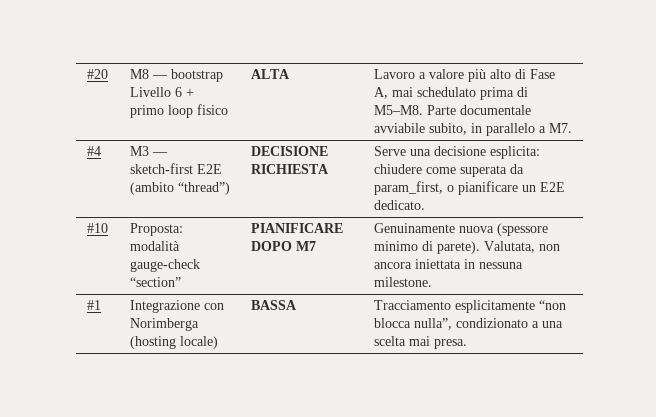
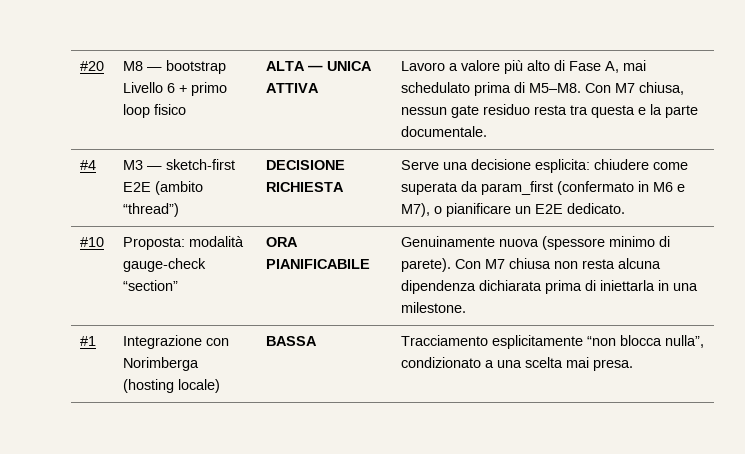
- #20 | M8 — bootstrap Livello 6 + primo loop fisico | ALTA | Lavoro a valore più alto di Fase A, mai schedulato prima di M5–M8. Parte documentale avviabile subito, in parallelo a M7.
+ #20 | M8 — bootstrap Livello 6 + primo loop fisico | ALTA — UNICA ATTIVA | Lavoro a valore più alto di Fase A, mai schedulato prima di M5–M8. Con M7 chiusa, nessun gate residuo resta tra questa e la parte documentale.
- #4 | M3 — sketch-first E2E (ambito “thread”) | DECISIONE RICHIESTA | Serve una decisione esplicita: chiudere come superata da param_first, o pianificare un E2E dedicato.
+ #4 | M3 — sketch-first E2E (ambito “thread”) | DECISIONE RICHIESTA | Serve una decisione esplicita: chiudere come superata da param_first (confermato in M6 e M7), o pianificare un E2E dedicato.
- #10 | Proposta: modalità gauge-check “section” | PIANIFICARE DOPO M7 | Genuinamente nuova (spessore minimo di parete). Valutata, non ancora iniettata in nessuna milestone.
+ #10 | Proposta: modalità gauge-check “section” | ORA PIANIFICABILE | Genuinamente nuova (spessore minimo di parete). Con M7 chiusa non resta alcuna dipendenza dichiarata prima di iniettarla in una milestone.

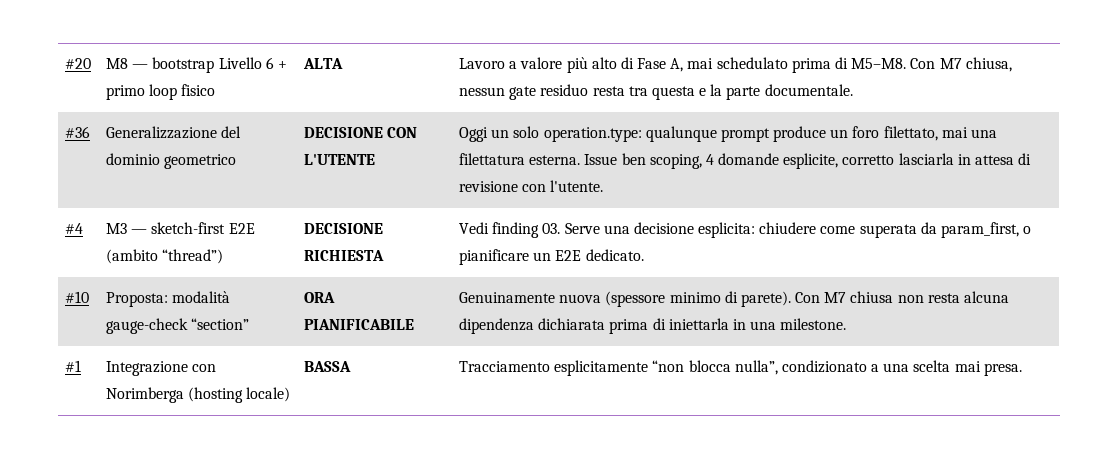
- #20 | M8 — bootstrap Livello 6 + primo loop fisico | ALTA — UNICA ATTIVA | Lavoro a valore più alto di Fase A, mai schedulato prima di M5–M8. Con M7 chiusa, nessun gate residuo resta tra questa e la parte documentale.
+ #20 | M8 — bootstrap Livello 6 + primo loop fisico | ALTA | Lavoro a valore più alto di Fase A, mai schedulato prima di M5–M8. Con M7 chiusa, nessun gate residuo resta tra questa e la parte documentale.
+ #36 | Generalizzazione del dominio geometrico | DECISIONE CON L'UTENTE | Oggi un solo operation.type: qualunque prompt produce un foro filettato, mai una filettatura esterna. Issue ben scoping, 4 domande esplicite, corretto lasciarla in attesa di revisione con l'utente.
- #4 | M3 — sketch-first E2E (ambito “thread”) | DECISIONE RICHIESTA | Serve una decisione esplicita: chiudere come superata da param_first (confermato in M6 e M7), o pianificare un E2E dedicato.
+ #4 | M3 — sketch-first E2E (ambito “thread”) | DECISIONE RICHIESTA | Vedi finding 03. Serve una decisione esplicita: chiudere come superata da param_first, o pianificare un E2E dedicato.

